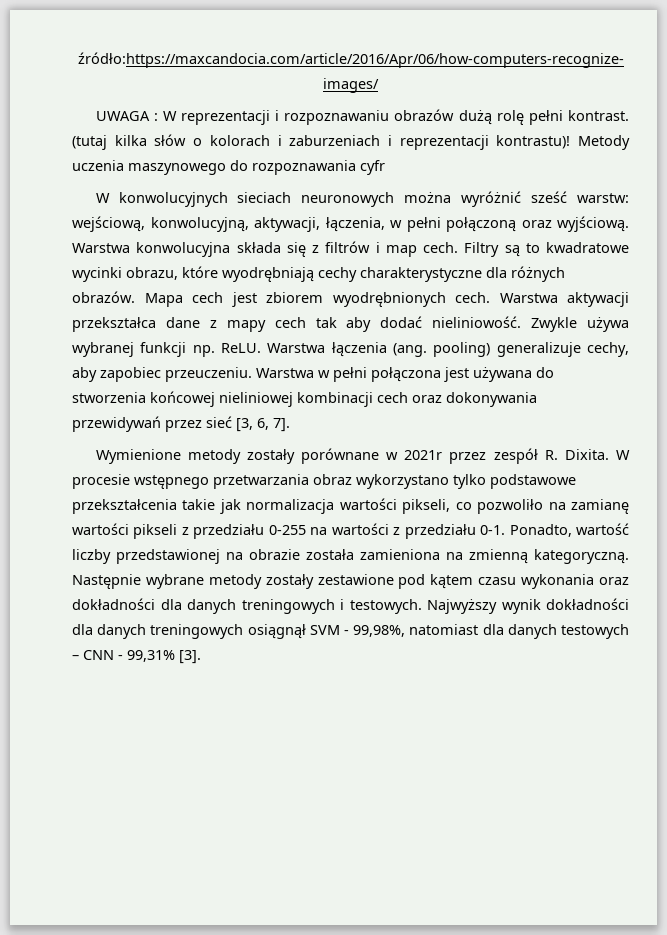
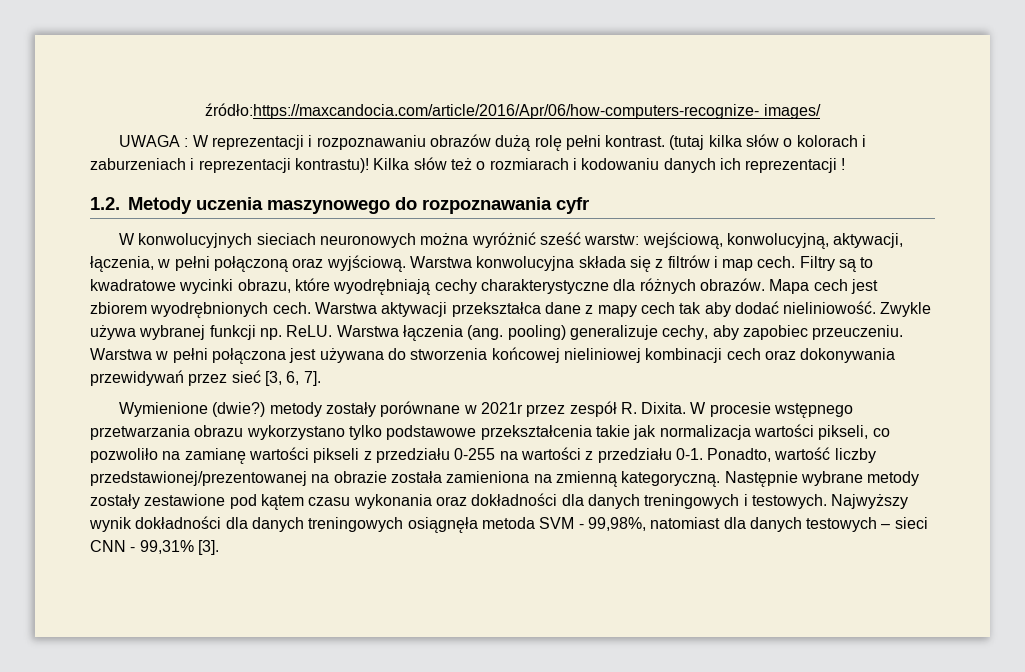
- Metody uczenia maszynowego do rozpoznawania cyfr
+ Kilka słów też o rozmiarach i kodowaniu danych ich reprezentacji !
+ 1.2. Metody uczenia maszynowego do rozpoznawania cyfr
- Wymienione metody zostały porównane w 2021r przez zespół R. Dixita.
+ Wymienione (dwie?) metody zostały porównane w 2021r przez zespół R. Dixita.
- W procesie wstępnego przetwarzania obraz wykorzystano tylko podstawowe przekształcenia takie jak normalizacja wartości pikseli, co pozwoliło na zamianę wartości pikseli z przedziału 0-255 na wartości z przedziału 0-1.
+ W procesie wstępnego przetwarzania obrazu wykorzystano tylko podstawowe przekształcenia takie jak normalizacja wartości pikseli, co pozwoliło na zamianę wartości pikseli z przedziału 0-255 na wartości z przedziału 0-1.
- Ponadto, wartość liczby przedstawionej na obrazie została zamieniona na zmienną kategoryczną.
+ Ponadto, wartość liczby przedstawionej/prezentowanej na obrazie została zamieniona na zmienną kategoryczną.
- Najwyższy wynik dokładności dla danych treningowych osiągnął SVM - 99,98%, natomiast dla danych testowych – CNN - 99,31% [3].
+ Najwyższy wynik dokładności dla danych treningowych osiągnęła metoda SVM - 99,98%, natomiast dla danych testowych – sieci CNN - 99,31% [3].

